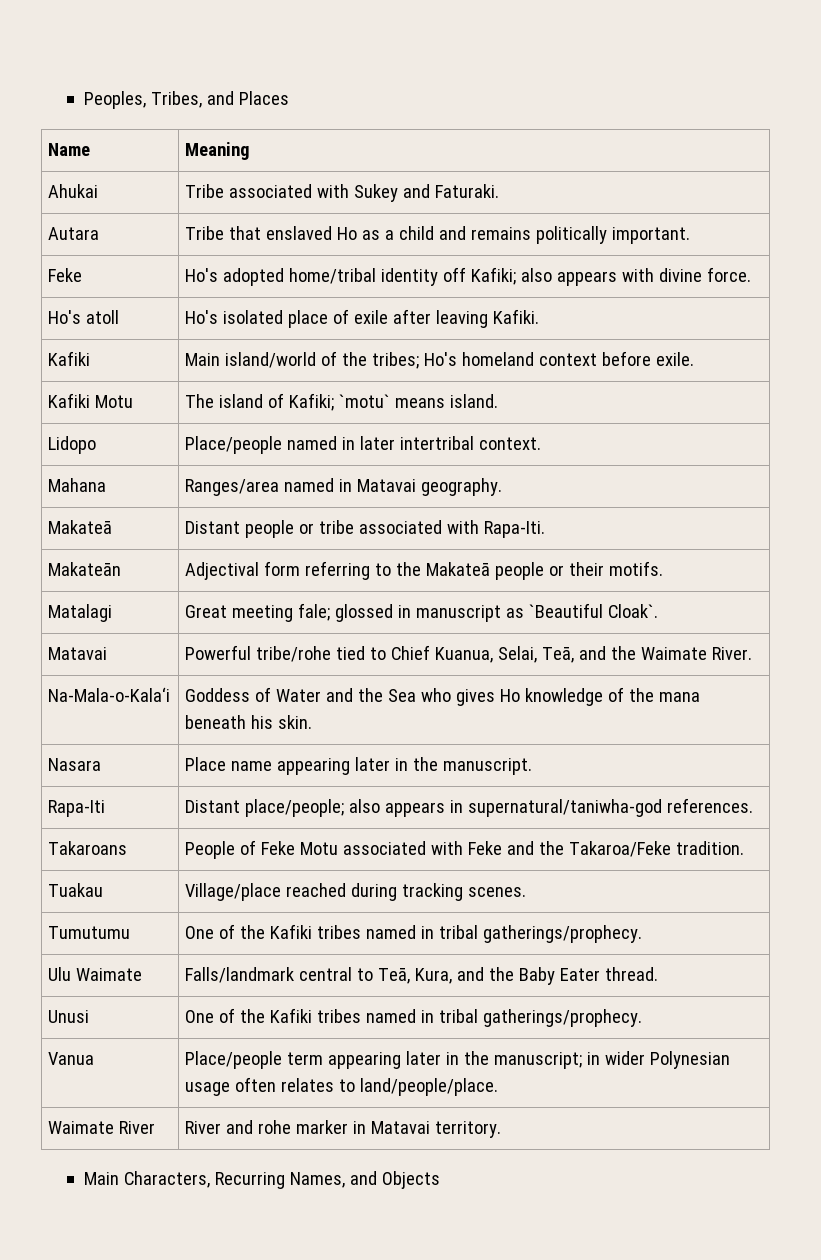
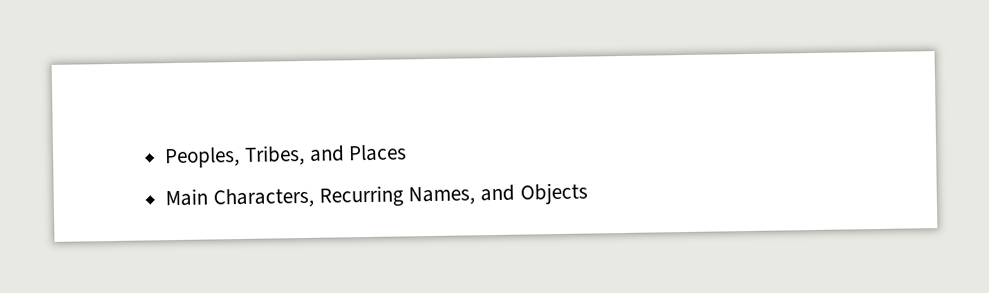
- Name | Meaning
- Ahukai | Tribe associated with Sukey and Faturaki.
- Autara | Tribe that enslaved Ho as a child and remains politically important.
- Feke | Ho's adopted home/tribal identity off Kafiki; also appears with divine force.
- Ho's atoll | Ho's isolated place of exile after leaving Kafiki.
- Kafiki | Main island/world of the tribes; Ho's homeland context before exile.
- Kafiki Motu | The island of Kafiki; `motu` means island.
- Lidopo | Place/people named in later intertribal context.
- Mahana | Ranges/area named in Matavai geography.
- Makateā | Distant people or tribe associated with Rapa-Iti.
- Makateān | Adjectival form referring to the Makateā people or their motifs.
- Matalagi | Great meeting fale; glossed in manuscript as `Beautiful Cloak`.
- Matavai | Powerful tribe/rohe tied to Chief Kuanua, Selai, Teā, and the Waimate River.
- Na-Mala-o-Kala‘i | Goddess of Water and the Sea who gives Ho knowledge of the mana beneath his skin.
- Nasara | Place name appearing later in the manuscript.
- Rapa-Iti | Distant place/people; also appears in supernatural/taniwha-god references.
- Takaroans | People of Feke Motu associated with Feke and the Takaroa/Feke tradition.
- Tuakau | Village/place reached during tracking scenes.
- Tumutumu | One of the Kafiki tribes named in tribal gatherings/prophecy.
- Ulu Waimate | Falls/landmark central to Teā, Kura, and the Baby Eater thread.
- Unusi | One of the Kafiki tribes named in tribal gatherings/prophecy.
- Vanua | Place/people term appearing later in the manuscript; in wider Polynesian usage often relates to land/people/place.
- Waimate River | River and rohe marker in Matavai territory.

